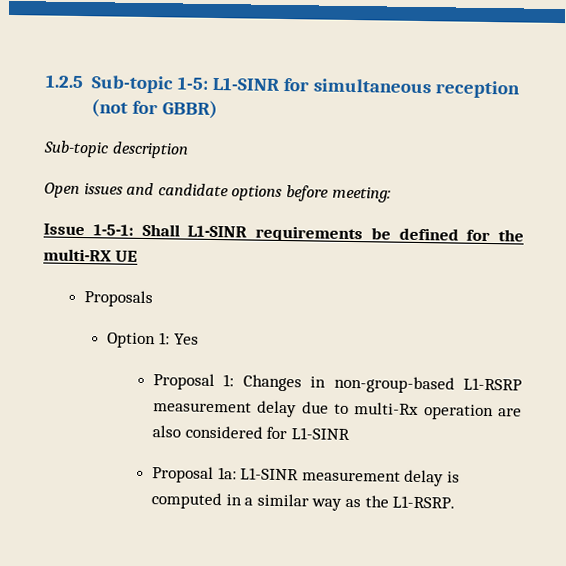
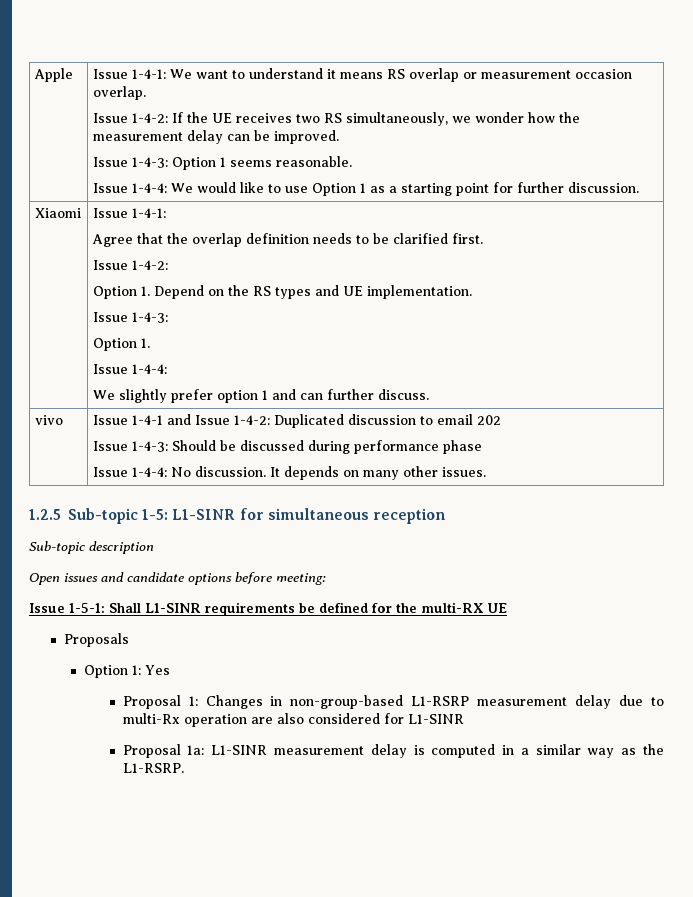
+ Apple | Issue 1-4-1: We want to understand it means RS overlap or measurement occasion overlap.
+ Issue 1-4-2: If the UE receives two RS simultaneously, we wonder how the measurement delay can be improved.
+ Issue 1-4-3: Option 1 seems reasonable.
+ Issue 1-4-4: We would like to use Option 1 as a starting point for further discussion.
+ Xiaomi | Issue 1-4-1:
+ Agree that the overlap definition needs to be clarified first.
+ Issue 1-4-2:
+ Option 1. Depend on the RS types and UE implementation.
+ Issue 1-4-3:
+ Option 1.
+ Issue 1-4-4:
+ We slightly prefer option 1 and can further discuss.
+ vivo | Issue 1-4-1 and Issue 1-4-2: Duplicated discussion to email 202
+ Issue 1-4-3: Should be discussed during performance phase
+ Issue 1-4-4: No discussion. It depends on many other issues.
- 1.2.5 Sub-topic 1-5: L1-SINR for simultaneous reception (not for GBBR)
+ 1.2.5 Sub-topic 1-5: L1-SINR for simultaneous reception

